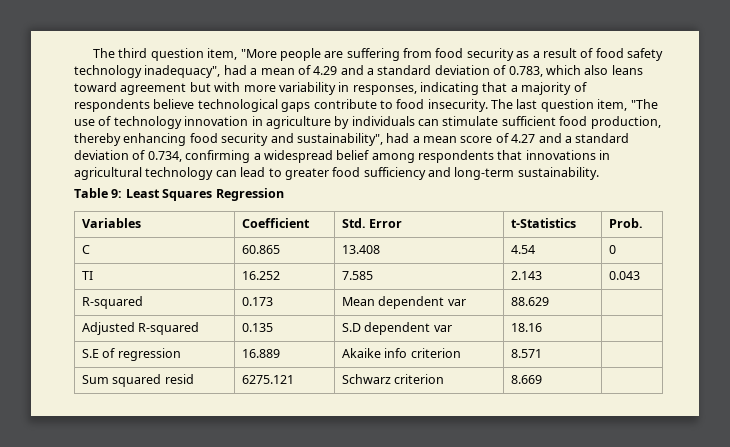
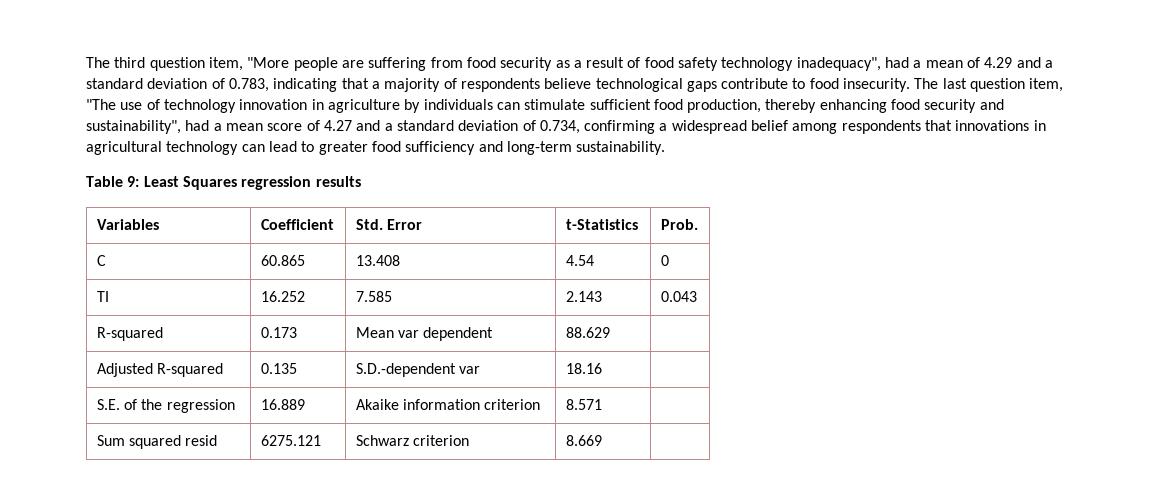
- The third question item, "More people are suffering from food security as a result of food safety technology inadequacy", had a mean of 4.29 and a standard deviation of 0.783, which also leans toward agreement but with more variability in responses, indicating that a majority of respondents believe technological gaps contribute to food insecurity.
+ The third question item, "More people are suffering from food security as a result of food safety technology inadequacy", had a mean of 4.29 and a standard deviation of 0.783, indicating that a majority of respondents believe technological gaps contribute to food insecurity.
- Table 9: Least Squares Regression
+ Table 9: Least Squares regression results
- R-squared | 0.173 | Mean dependent var | 88.629 |
+ R-squared | 0.173 | Mean var dependent | 88.629 |
- Adjusted R-squared | 0.135 | S.D dependent var | 18.16 |
+ Adjusted R-squared | 0.135 | S.D.-dependent var | 18.16 |
- S.E of regression | 16.889 | Akaike info criterion | 8.571 |
+ S.E. of the regression | 16.889 | Akaike information criterion | 8.571 |

